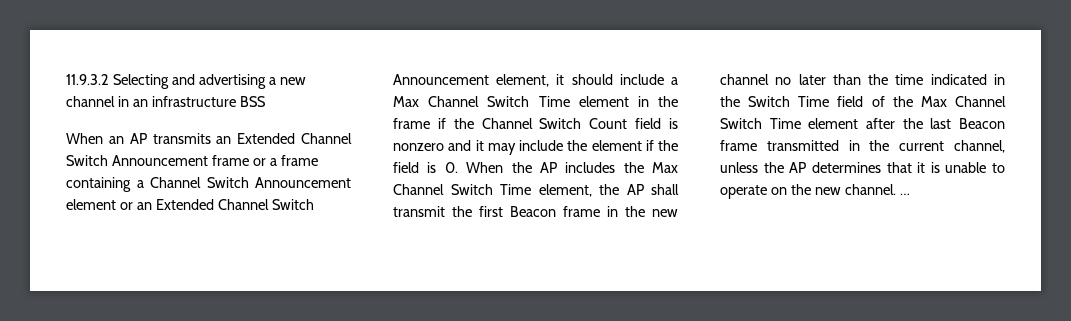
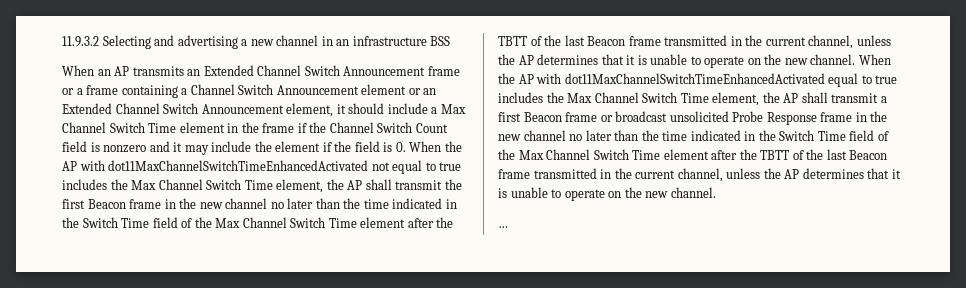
- When an AP transmits an Extended Channel Switch Announcement frame or a frame containing a Channel Switch Announcement element or an Extended Channel Switch Announcement element, it should include a Max Channel Switch Time element in the frame if the Channel Switch Count field is nonzero and it may include the element if the field is 0. When the AP includes the Max Channel Switch Time element, the AP shall transmit the first Beacon frame in the new channel no later than the time indicated in the Switch Time field of the Max Channel Switch Time element after the last Beacon frame transmitted in the current channel, unless the AP determines that it is unable to operate on the new channel. …
+ When an AP transmits an Extended Channel Switch Announcement frame or a frame containing a Channel Switch Announcement element or an Extended Channel Switch Announcement element, it should include a Max Channel Switch Time element in the frame if the Channel Switch Count field is nonzero and it may include the element if the field is 0. When the AP with dot11MaxChannelSwitchTimeEnhancedActivated not equal to true includes the Max Channel Switch Time element, the AP shall transmit the first Beacon frame in the new channel no later than the time indicated in the Switch Time field of the Max Channel Switch Time element after the TBTT of the last Beacon frame transmitted in the current channel, unless the AP determines that it is unable to operate on the new channel. When the AP with dot11MaxChannelSwitchTimeEnhancedActivated equal to true includes the Max Channel Switch Time element, the AP shall transmit a first Beacon frame or broadcast unsolicited Probe Response frame in the new channel no later than the time indicated in the Switch Time field of the Max Channel Switch Time element after the TBTT of the last Beacon frame transmitted in the current channel, unless the AP determines that it is unable to operate on the new channel.
+ …

